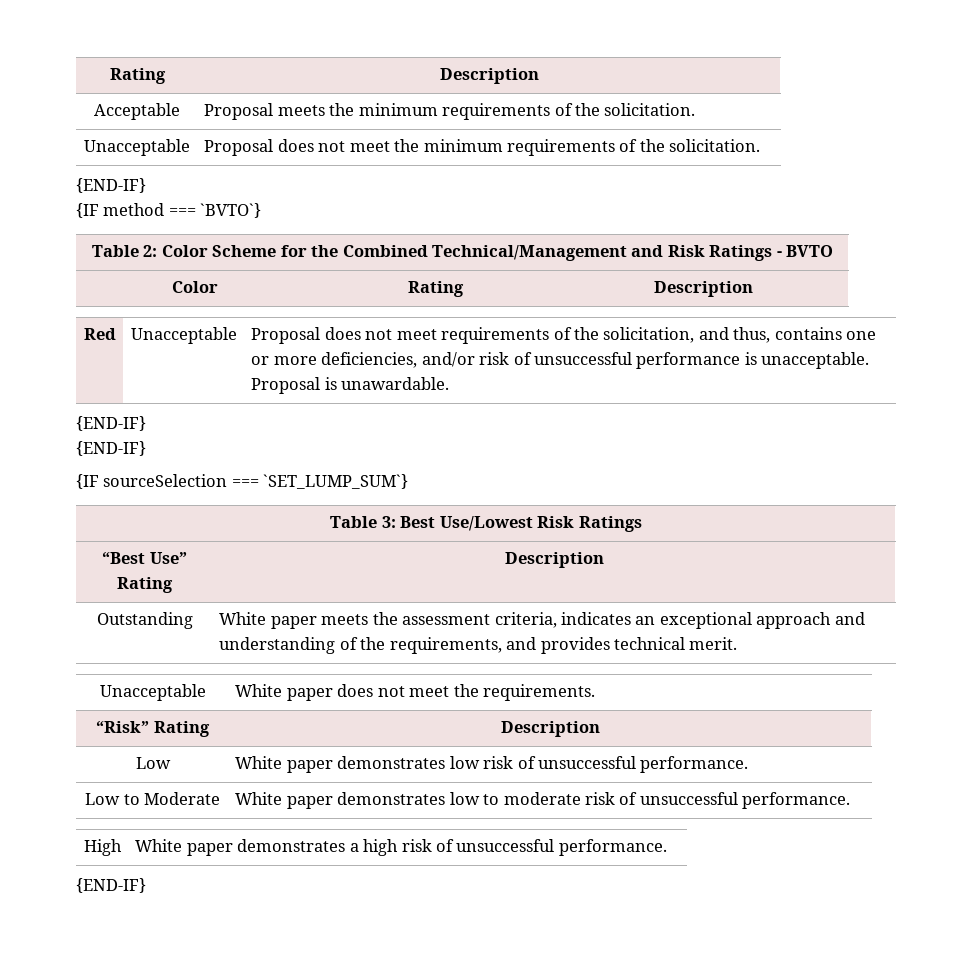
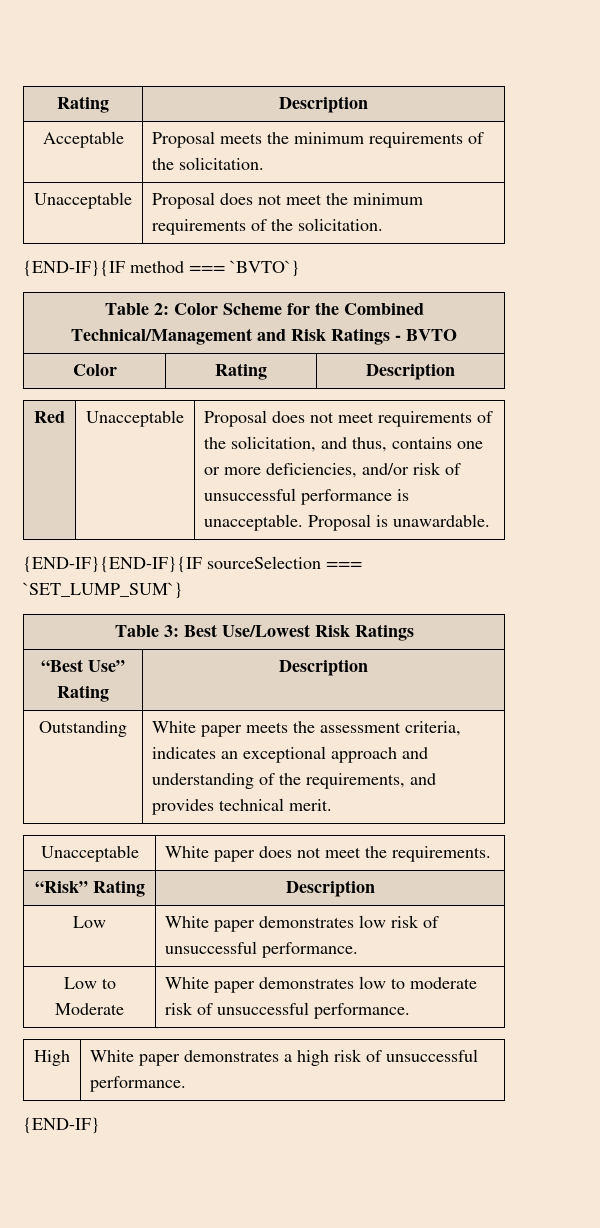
  Unacceptable | Proposal does not meet the minimum requirements of the solicitation.
- {END-IF}
- {IF method === `BVTO`}
+ {END-IF}{IF method === `BVTO`}
  Red | Unacceptable | Proposal does not meet requirements of the solicitation, and thus, contains one or more deficiencies, and/or risk of unsuccessful performance is unacceptable. Proposal is unawardable.
- {END-IF}
- {END-IF}
- {IF sourceSelection === `SET_LUMP_SUM`}
+ {END-IF}{END-IF}{IF sourceSelection === `SET_LUMP_SUM`}

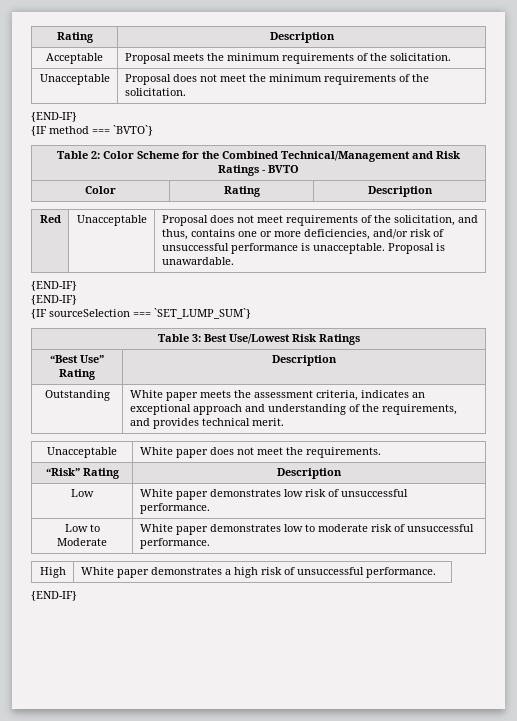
  Unacceptable | Proposal does not meet the minimum requirements of the solicitation.
- {END-IF}{IF method === `BVTO`}
+ {END-IF}
+ {IF method === `BVTO`}
  Red | Unacceptable | Proposal does not meet requirements of the solicitation, and thus, contains one or more deficiencies, and/or risk of unsuccessful performance is unacceptable. Proposal is unawardable.
- {END-IF}{END-IF}{IF sourceSelection === `SET_LUMP_SUM`}
+ {END-IF}
+ {END-IF}
+ {IF sourceSelection === `SET_LUMP_SUM`}

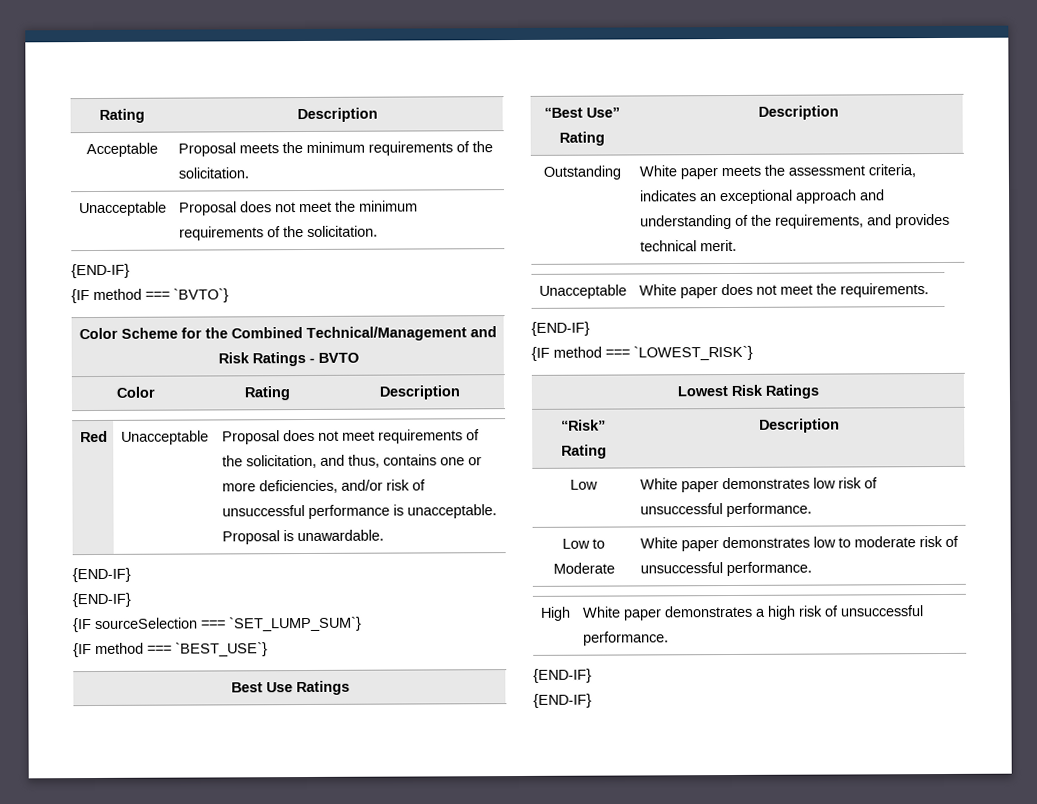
- Table 2: Color Scheme for the Combined Technical/Management and Risk Ratings - BVTO
+ Color Scheme for the Combined Technical/Management and Risk Ratings - BVTO
- Table 3: Best Use/Lowest Risk Ratings
+ {IF method === `BEST_USE`}
+ Best Use Ratings
  Unacceptable | White paper does not meet the requirements.
+ {END-IF}
+ {IF method === `LOWEST_RISK`}
+ Lowest Risk Ratings
  High | White paper demonstrates a high risk of unsuccessful performance.
+ {END-IF}

